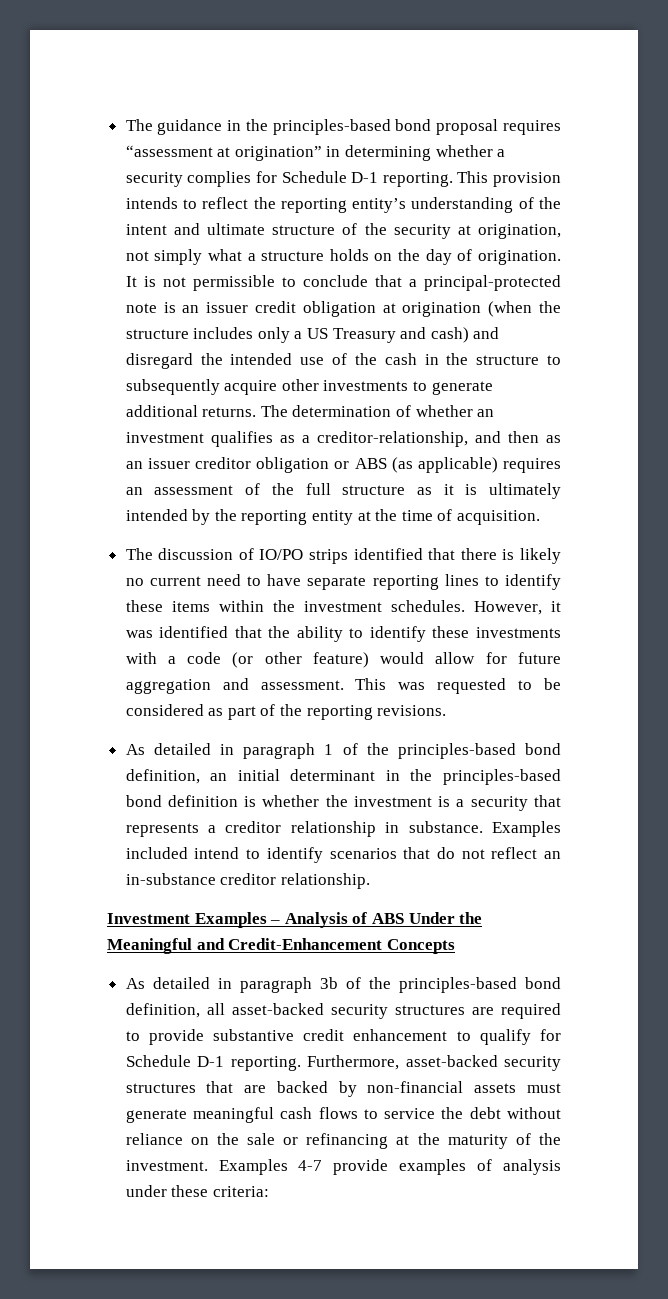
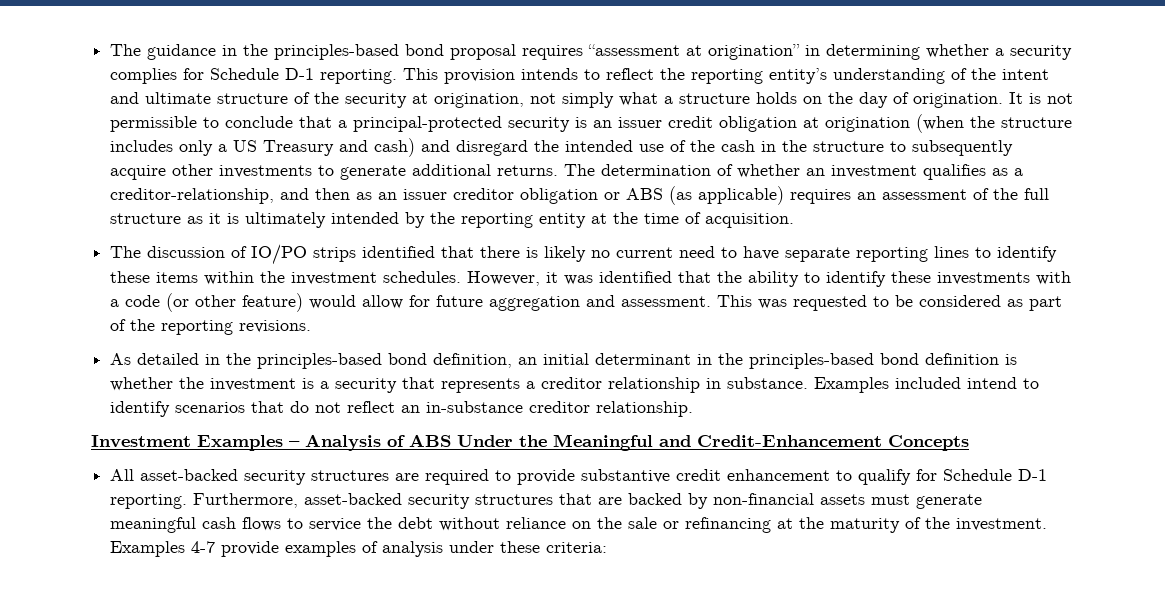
- It is not permissible to conclude that a principal-protected note is an issuer credit obligation at origination (when the structure includes only a US Treasury and cash) and disregard the intended use of the cash in the structure to subsequently acquire other investments to generate additional returns.
+ It is not permissible to conclude that a principal-protected security is an issuer credit obligation at origination (when the structure includes only a US Treasury and cash) and disregard the intended use of the cash in the structure to subsequently acquire other investments to generate additional returns.
- As detailed in paragraph 1 of the principles-based bond definition, an initial determinant in the principles-based bond definition is whether the investment is a security that represents a creditor relationship in substance.
+ As detailed in the principles-based bond definition, an initial determinant in the principles-based bond definition is whether the investment is a security that represents a creditor relationship in substance.
- As detailed in paragraph 3b of the principles-based bond definition, all asset-backed security structures are required to provide substantive credit enhancement to qualify for Schedule D-1 reporting.
+ All asset-backed security structures are required to provide substantive credit enhancement to qualify for Schedule D-1 reporting.

